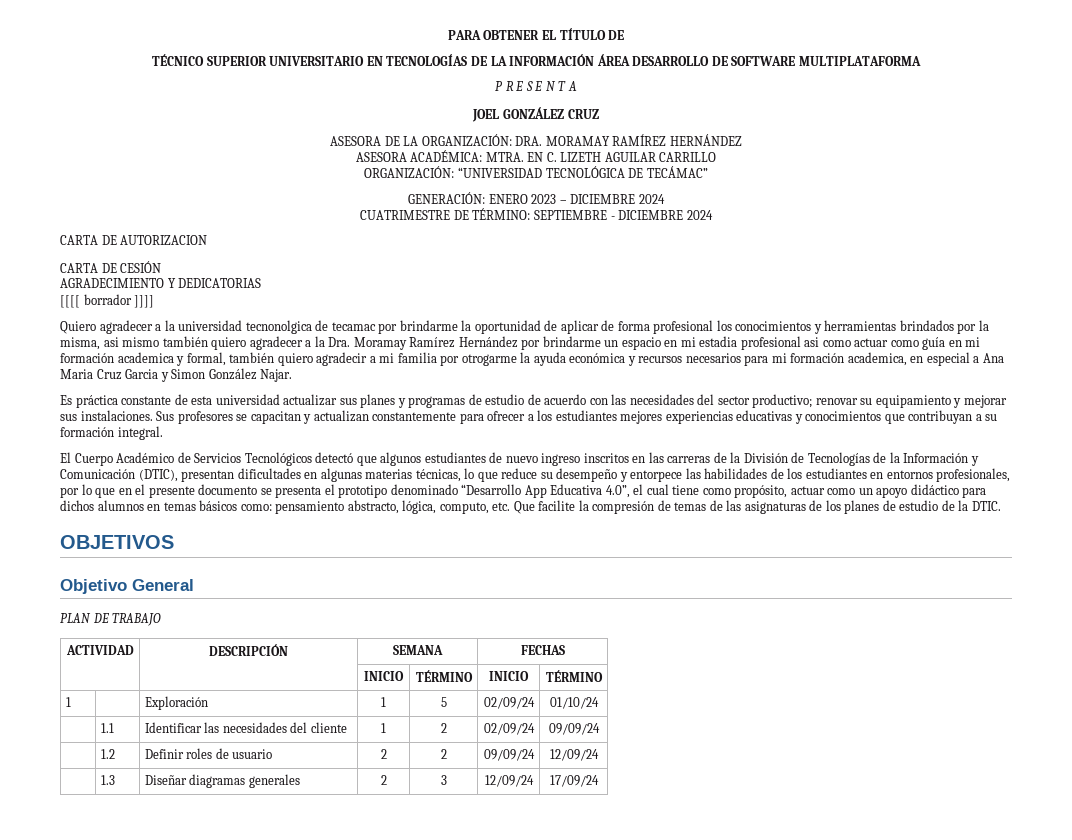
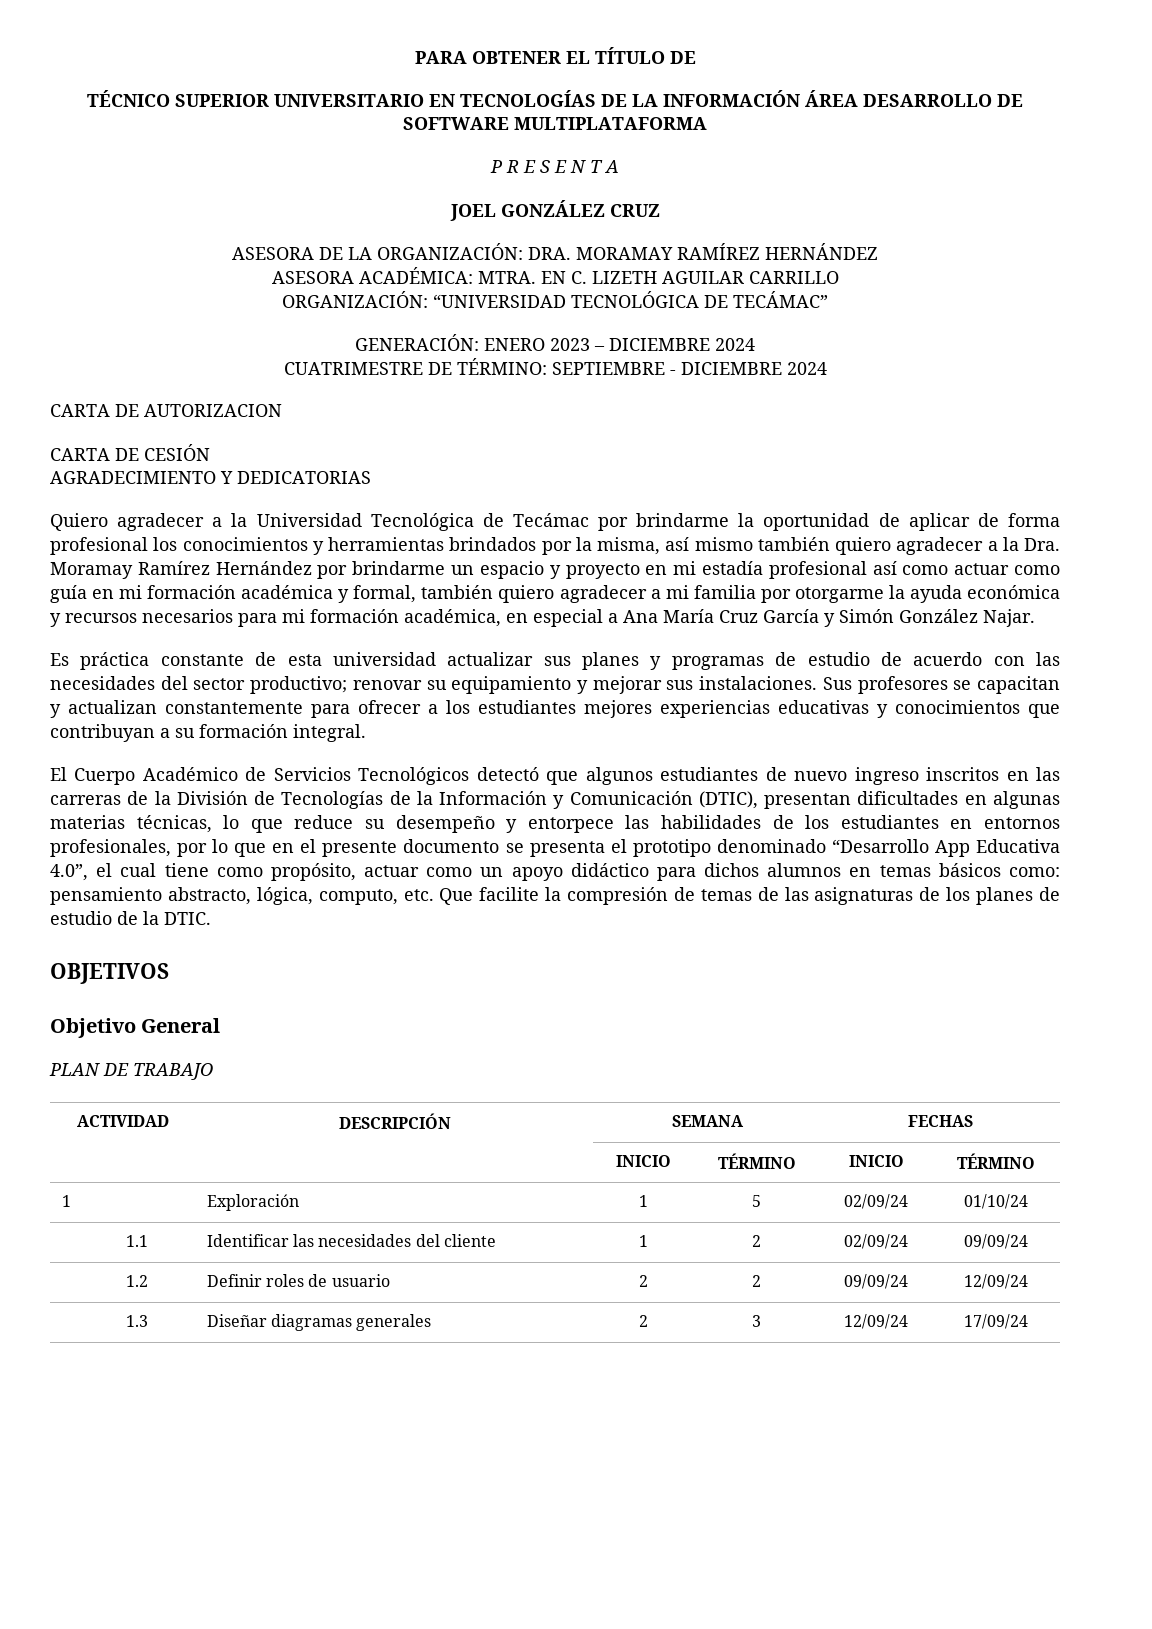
- [[[[ borrador ]]]]
- Quiero agradecer a la universidad tecnonolgica de tecamac por brindarme la oportunidad de aplicar de forma profesional los conocimientos y herramientas brindados por la misma, asi mismo también quiero agradecer a la Dra. Moramay Ramírez Hernández por brindarme un espacio en mi estadia profesional asi como actuar como guía en mi formación academica y formal, también quiero agradecir a mi familia por otrogarme la ayuda económica y recursos necesarios para mi formación academica, en especial a Ana Maria Cruz Garcia y Simon González Najar.
+ Quiero agradecer a la Universidad Tecnológica de Tecámac por brindarme la oportunidad de aplicar de forma profesional los conocimientos y herramientas brindados por la misma, así mismo también quiero agradecer a la Dra. Moramay Ramírez Hernández por brindarme un espacio y proyecto en mi estadía profesional así como actuar como guía en mi formación académica y formal, también quiero agradecer a mi familia por otorgarme la ayuda económica y recursos necesarios para mi formación académica, en especial a Ana María Cruz García y Simón González Najar.

